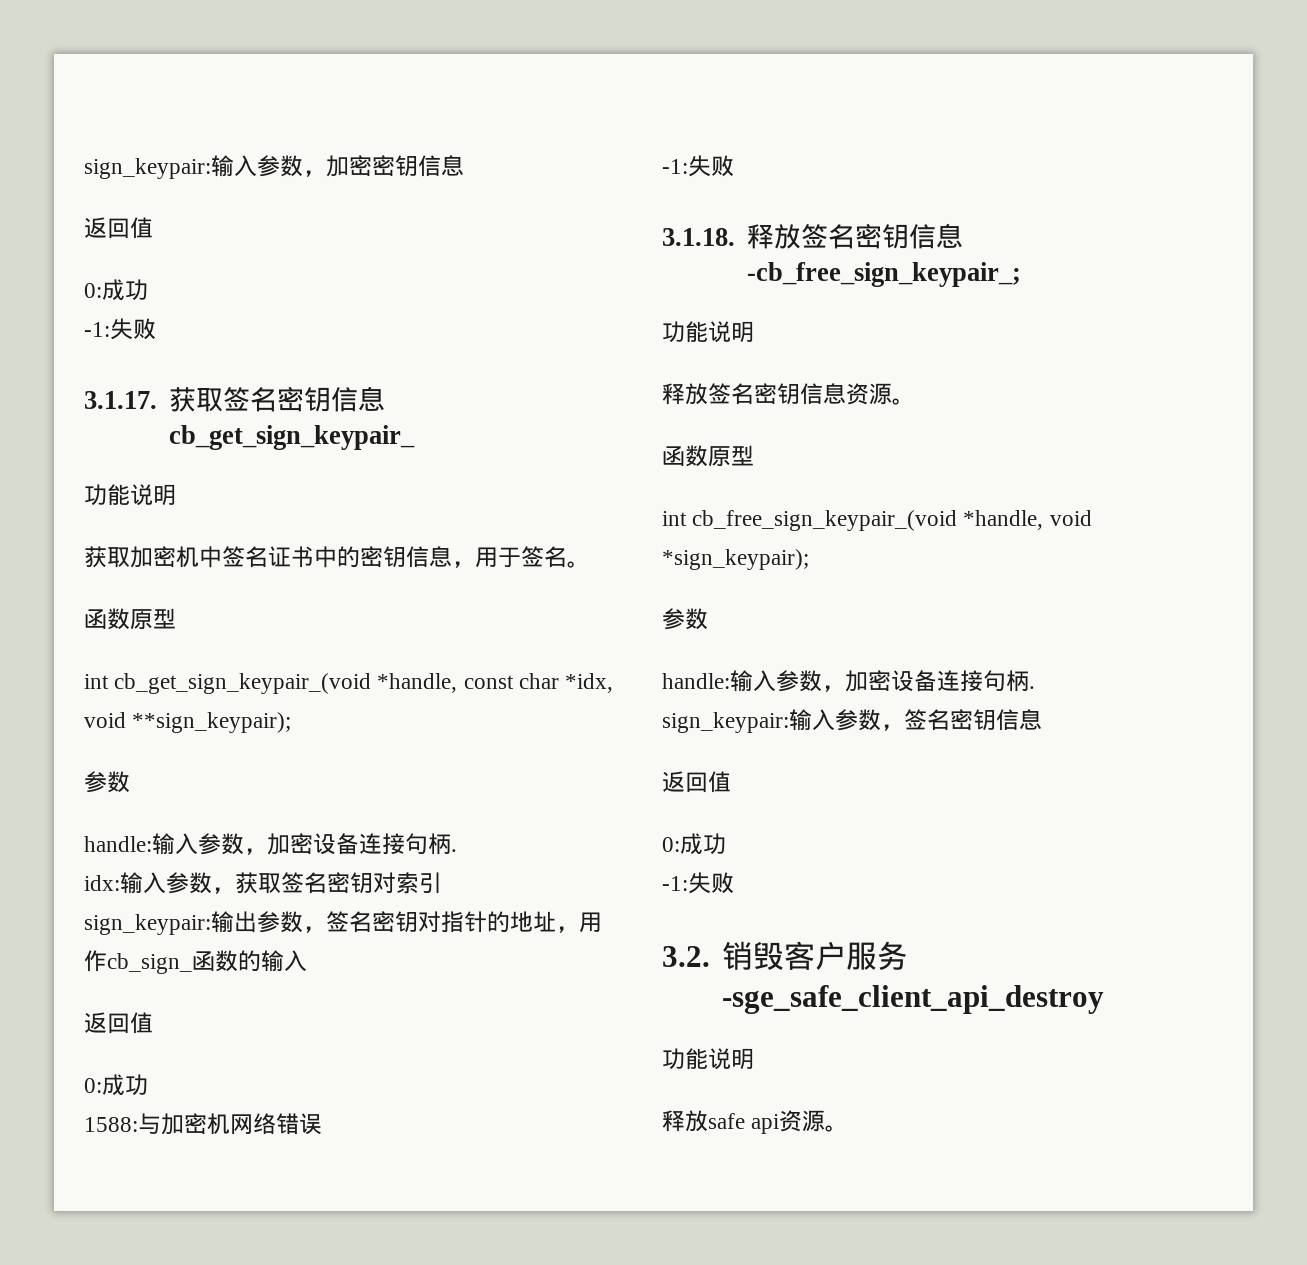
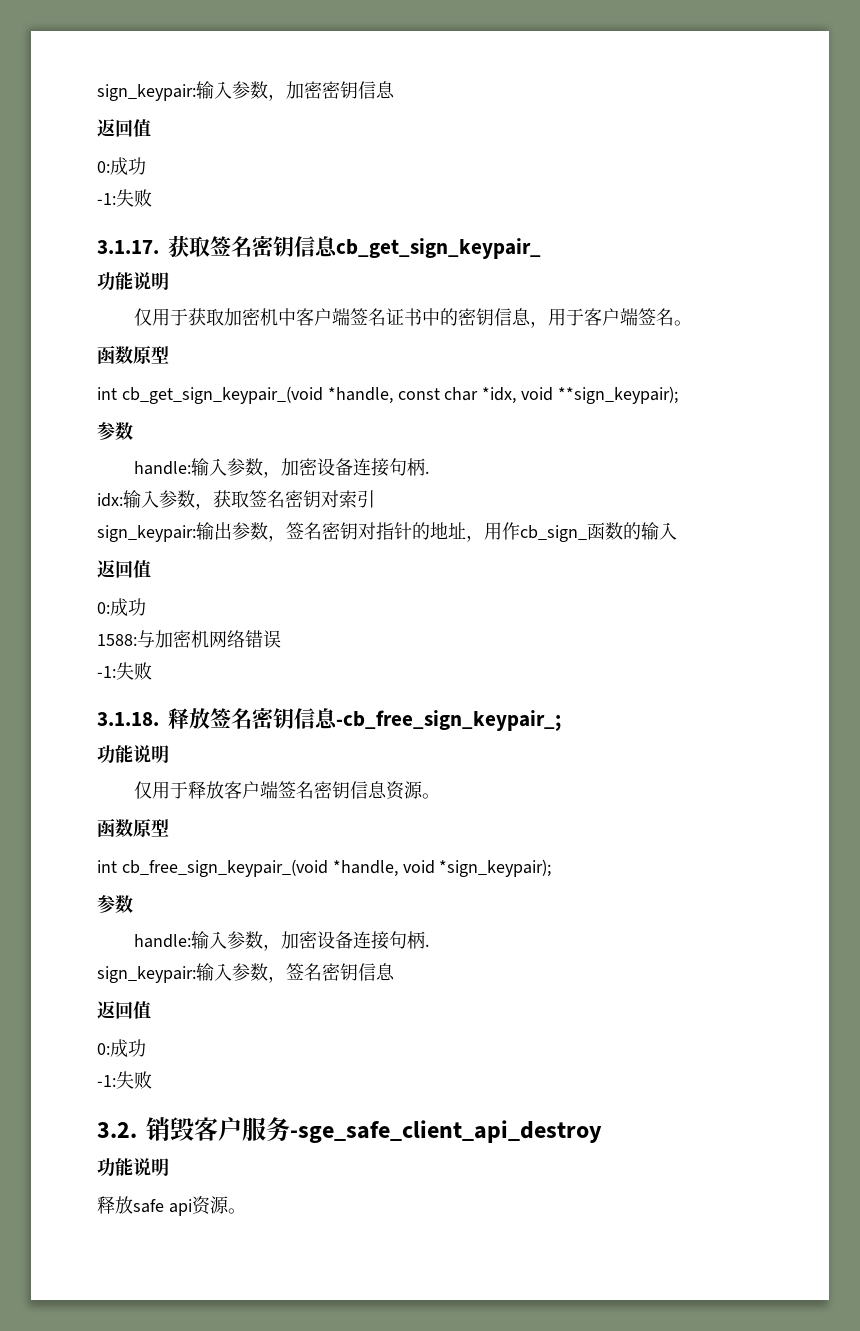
- 获取加密机中签名证书中的密钥信息，用于签名。
+ 仅用于获取加密机中客户端签名证书中的密钥信息，用于客户端签名。
- 释放签名密钥信息资源。
+ 仅用于释放客户端签名密钥信息资源。

